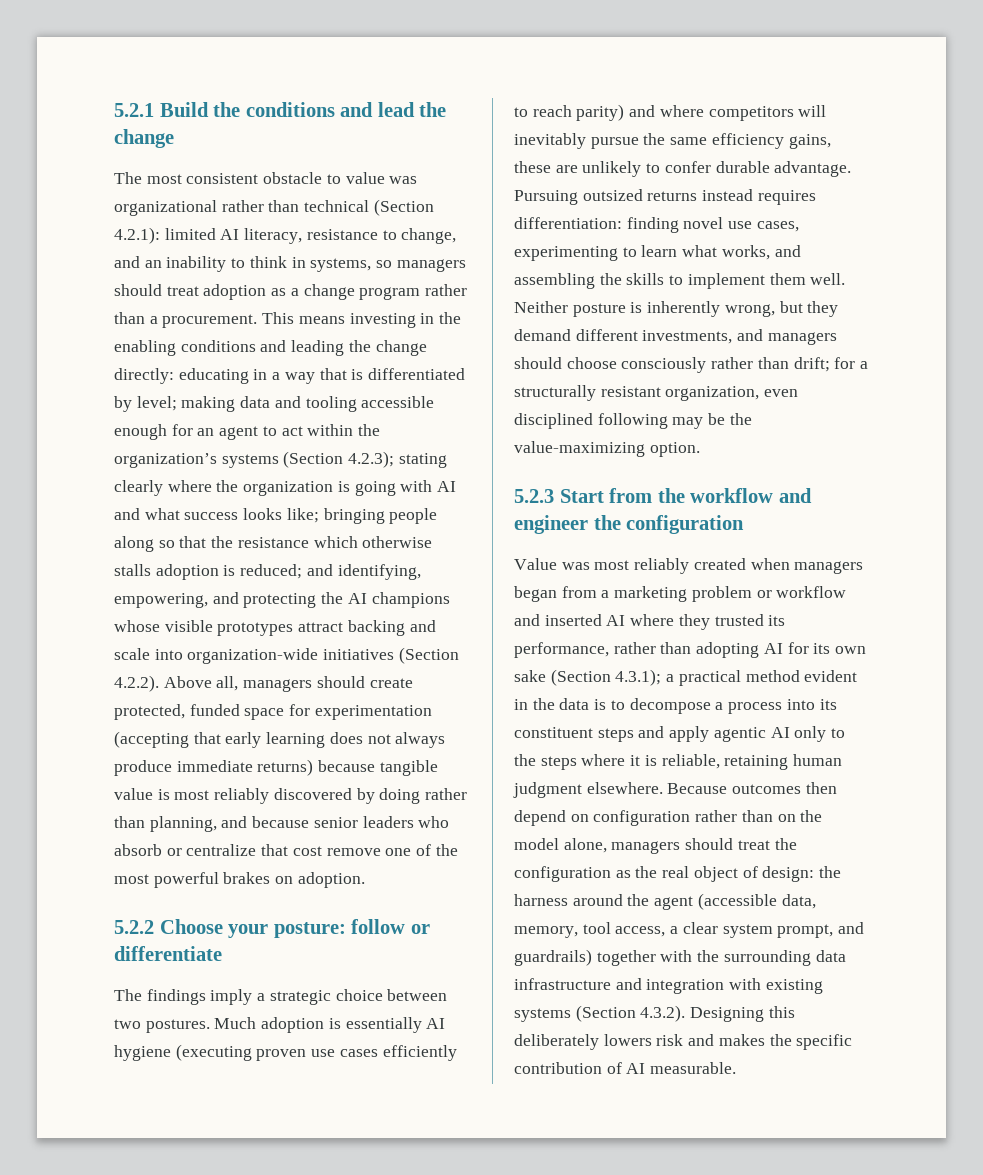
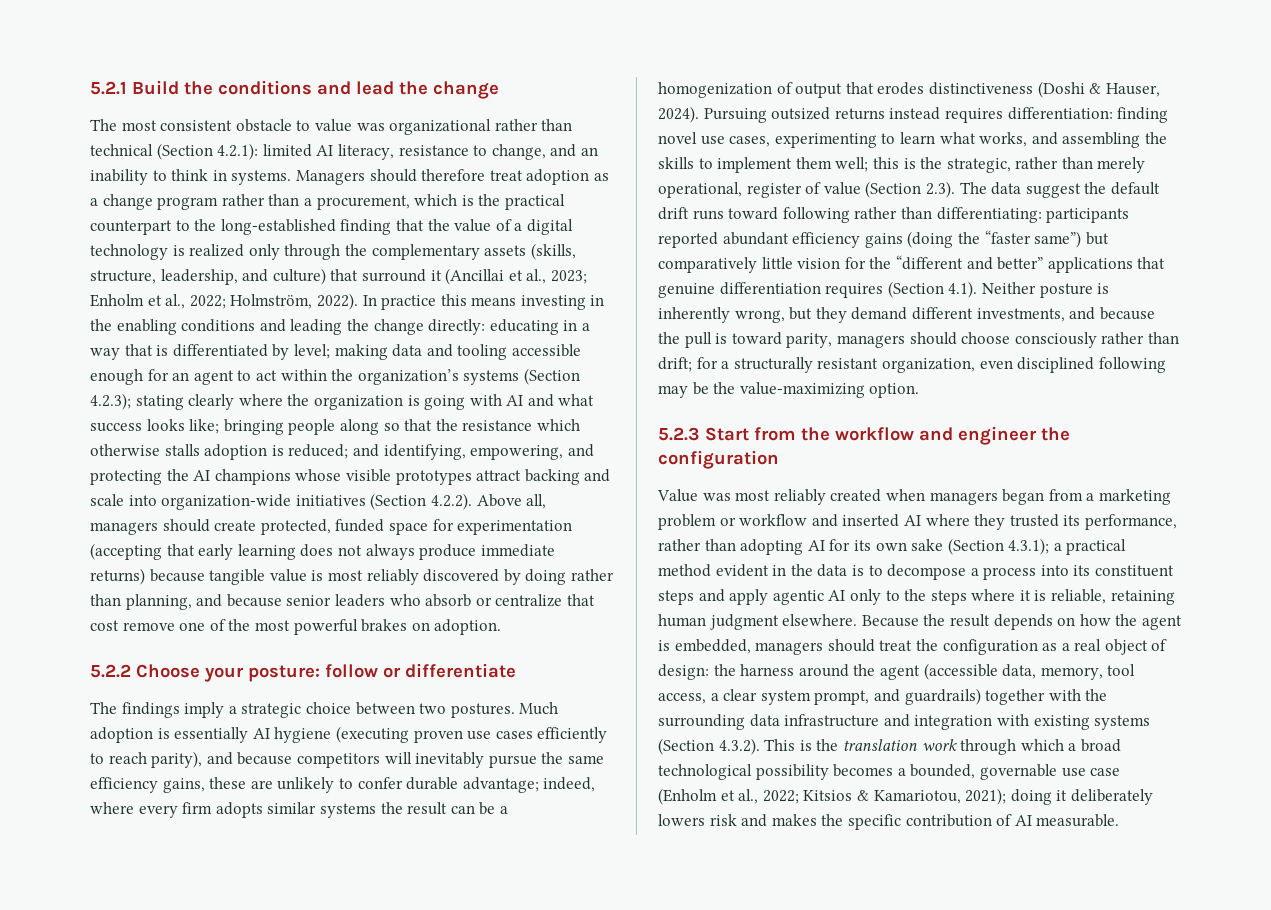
- limited AI literacy, resistance to change, and an inability to think in systems, so managers should treat adoption as a change program rather than a procurement. This means investing in the enabling conditions and leading the change directly:
+ limited AI literacy, resistance to change, and an inability to think in systems. Managers should therefore treat adoption as a change program rather than a procurement, which is the practical counterpart to the long-established finding that the value of a digital technology is realized only through the complementary assets (skills, structure, leadership, and culture) that surround it (Ancillai et al., 2023; Enholm et al., 2022; Holmström, 2022). In practice this means investing in the enabling conditions and leading the change directly:
- Much adoption is essentially AI hygiene (executing proven use cases efficiently to reach parity) and where competitors will inevitably pursue the same efficiency gains, these are unlikely to confer durable advantage.
+ Much adoption is essentially AI hygiene (executing proven use cases efficiently to reach parity), and because competitors will inevitably pursue the same efficiency gains, these are unlikely to confer durable advantage; indeed, where every firm adopts similar systems the result can be a homogenization of output that erodes distinctiveness (Doshi & Hauser, 2024).
- Pursuing outsized returns instead requires differentiation: finding novel use cases, experimenting to learn what works, and assembling the skills to implement them well. Neither posture is inherently wrong, but they demand different investments, and managers should choose consciously rather than drift; for a structurally resistant organization, even disciplined following may be the value-maximizing option.
+ Pursuing outsized returns instead requires differentiation: finding novel use cases, experimenting to learn what works, and assembling the skills to implement them well; this is the strategic, rather than merely operational, register of value (Section 2.3). The data suggest the default drift runs toward following rather than differentiating: participants reported abundant efficiency gains (doing the “faster same”) but comparatively little vision for the “different and better” applications that genuine differentiation requires (Section 4.1). Neither posture is inherently wrong, but they demand different investments, and because the pull is toward parity, managers should choose consciously rather than drift; for a structurally resistant organization, even disciplined following may be the value-maximizing option.
- Because outcomes then depend on configuration rather than on the model alone, managers should treat the configuration as the real object of design: the harness around the agent (accessible data, memory, tool access, a clear system prompt, and guardrails) together with the surrounding data infrastructure and integration with existing systems (Section 4.3.2). Designing this deliberately lowers risk and makes the specific contribution of AI measurable.
+ Because the result depends on how the agent is embedded, managers should treat the configuration as a real object of design: the harness around the agent (accessible data, memory, tool access, a clear system prompt, and guardrails) together with the surrounding data infrastructure and integration with existing systems (Section 4.3.2). This is the translation work through which a broad technological possibility becomes a bounded, governable use case (Enholm et al., 2022; Kitsios & Kamariotou, 2021); doing it deliberately lowers risk and makes the specific contribution of AI measurable.

